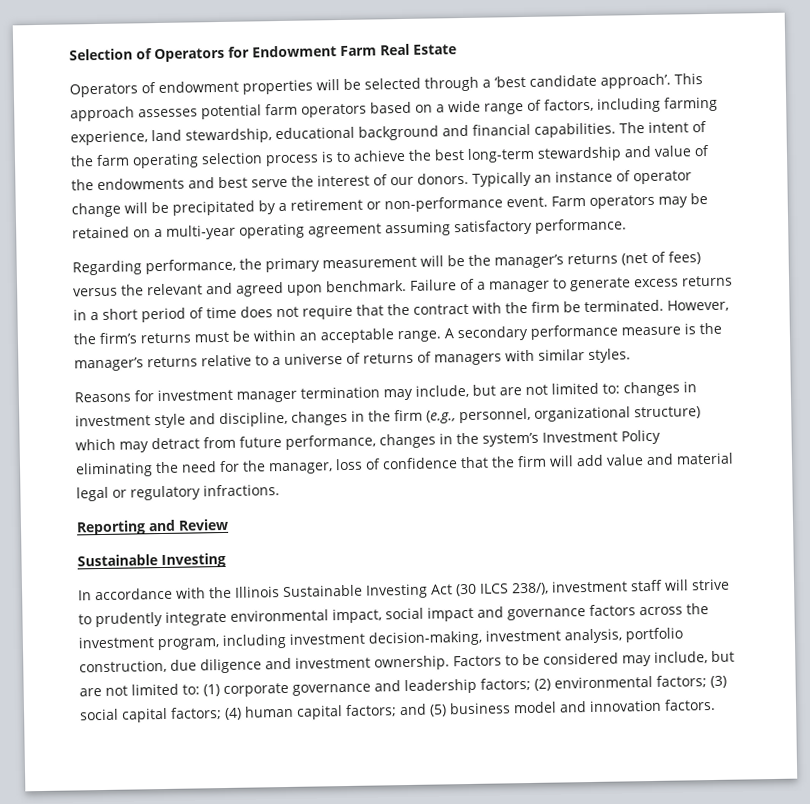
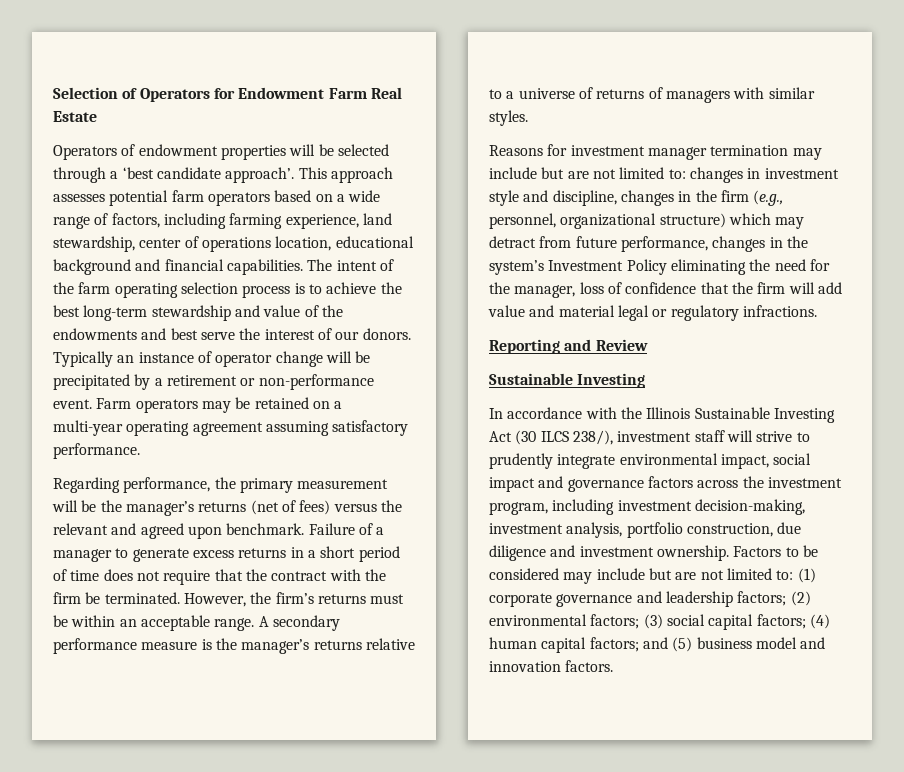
- This approach assesses potential farm operators based on a wide range of factors, including farming experience, land stewardship, educational background and financial capabilities.
+ This approach assesses potential farm operators based on a wide range of factors, including farming experience, land stewardship, center of operations location, educational background and financial capabilities.
- Reasons for investment manager termination may include, but are not limited to: changes in investment style and discipline, changes in the firm (e.g., personnel, organizational structure) which may detract from future performance, changes in the system’s Investment Policy eliminating the need for the manager, loss of confidence that the firm will add value and material legal or regulatory infractions.
+ Reasons for investment manager termination may include but are not limited to: changes in investment style and discipline, changes in the firm (e.g., personnel, organizational structure) which may detract from future performance, changes in the system’s Investment Policy eliminating the need for the manager, loss of confidence that the firm will add value and material legal or regulatory infractions.
- Factors to be considered may include, but are not limited to: (1) corporate governance and leadership factors; (2) environmental factors; (3) social capital factors; (4) human capital factors; and (5) business model and innovation factors.
+ Factors to be considered may include but are not limited to: (1) corporate governance and leadership factors; (2) environmental factors; (3) social capital factors; (4) human capital factors; and (5) business model and innovation factors.

